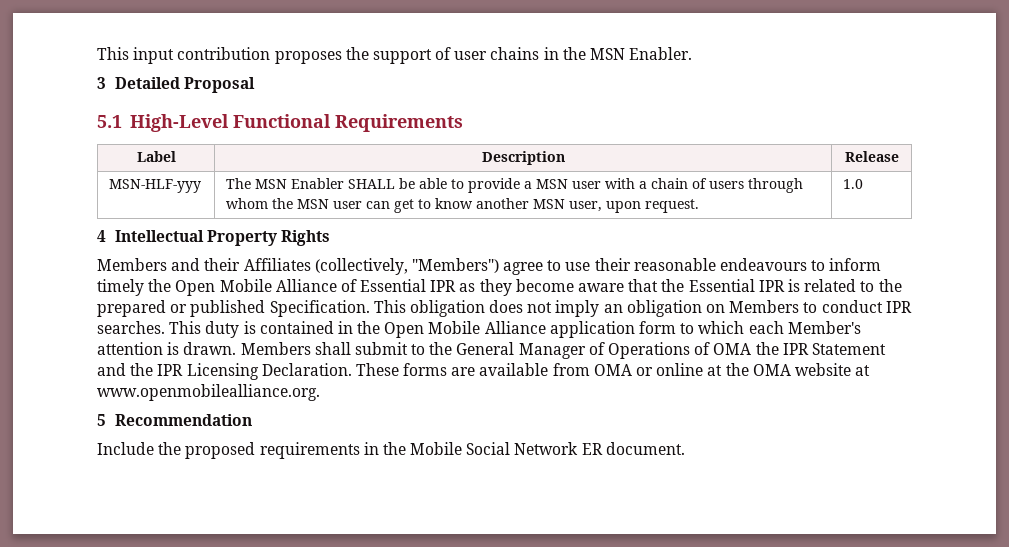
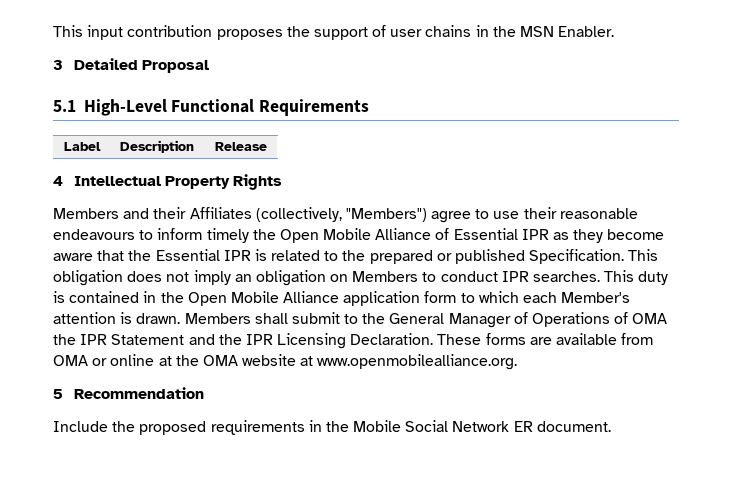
- MSN-HLF-yyy | The MSN Enabler SHALL be able to provide a MSN user with a chain of users through whom the MSN user can get to know another MSN user, upon request. | 1.0

